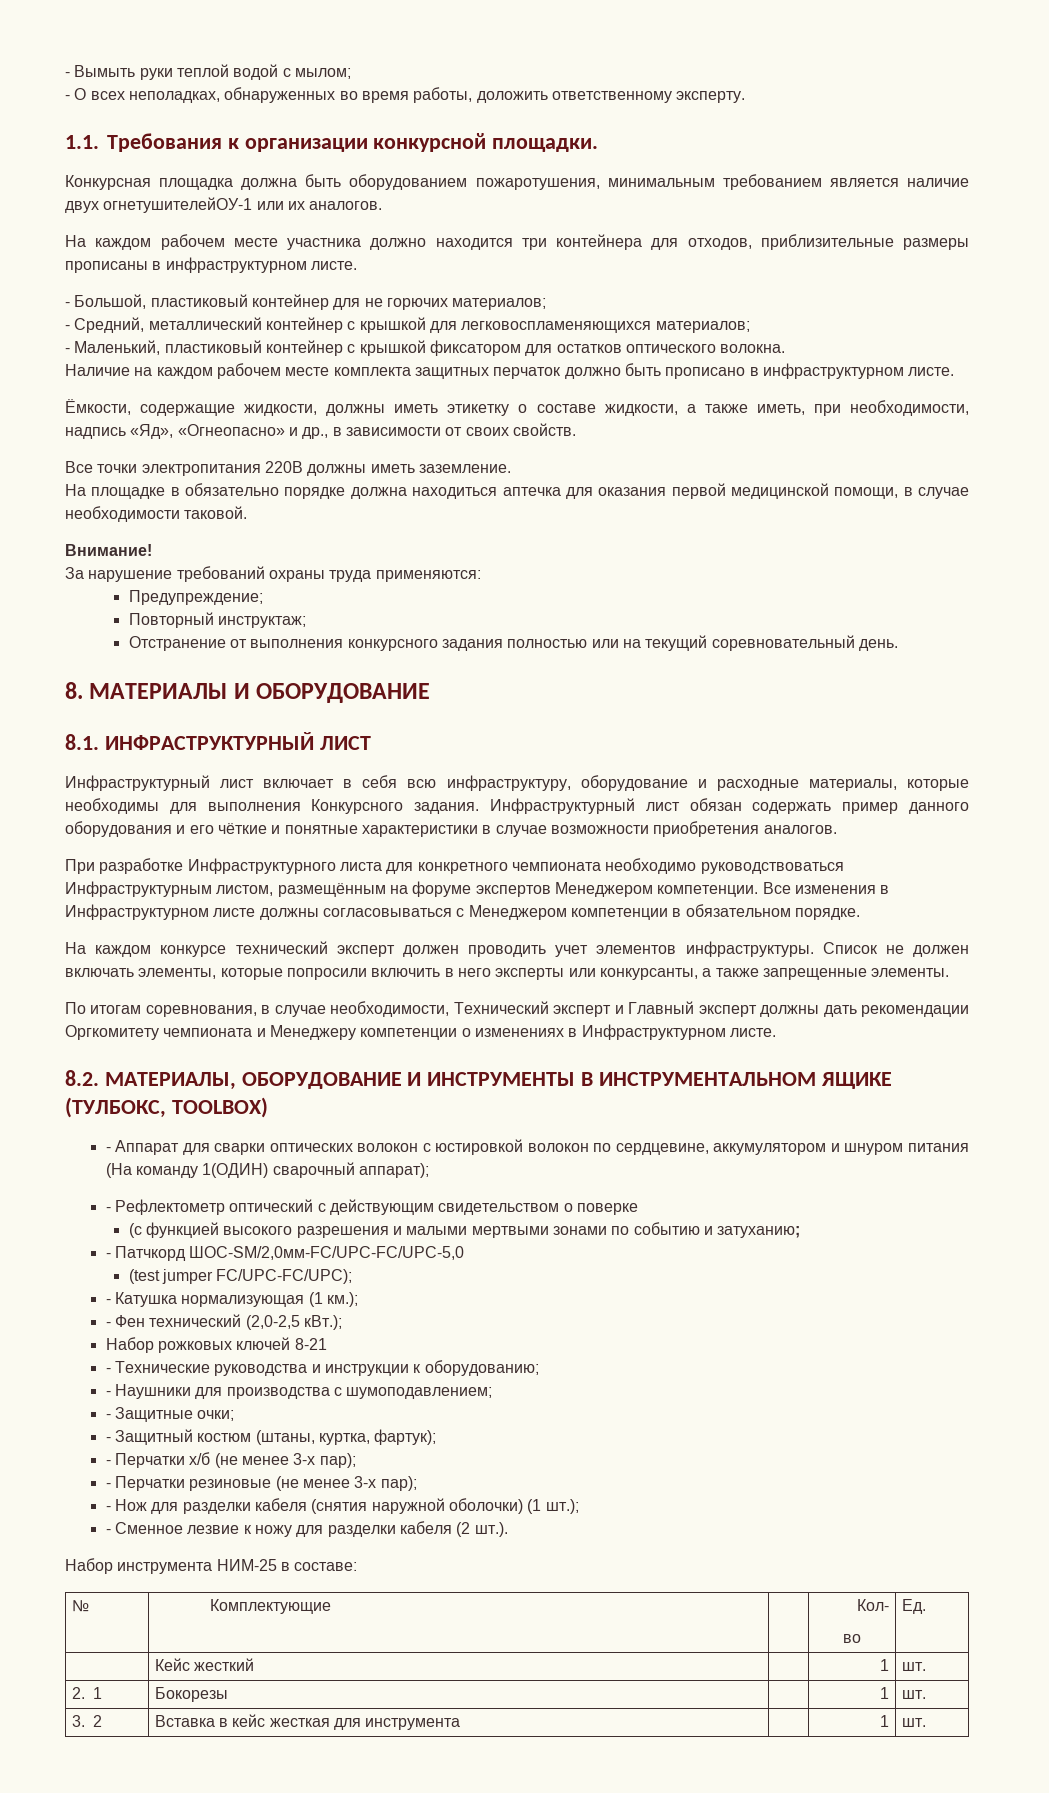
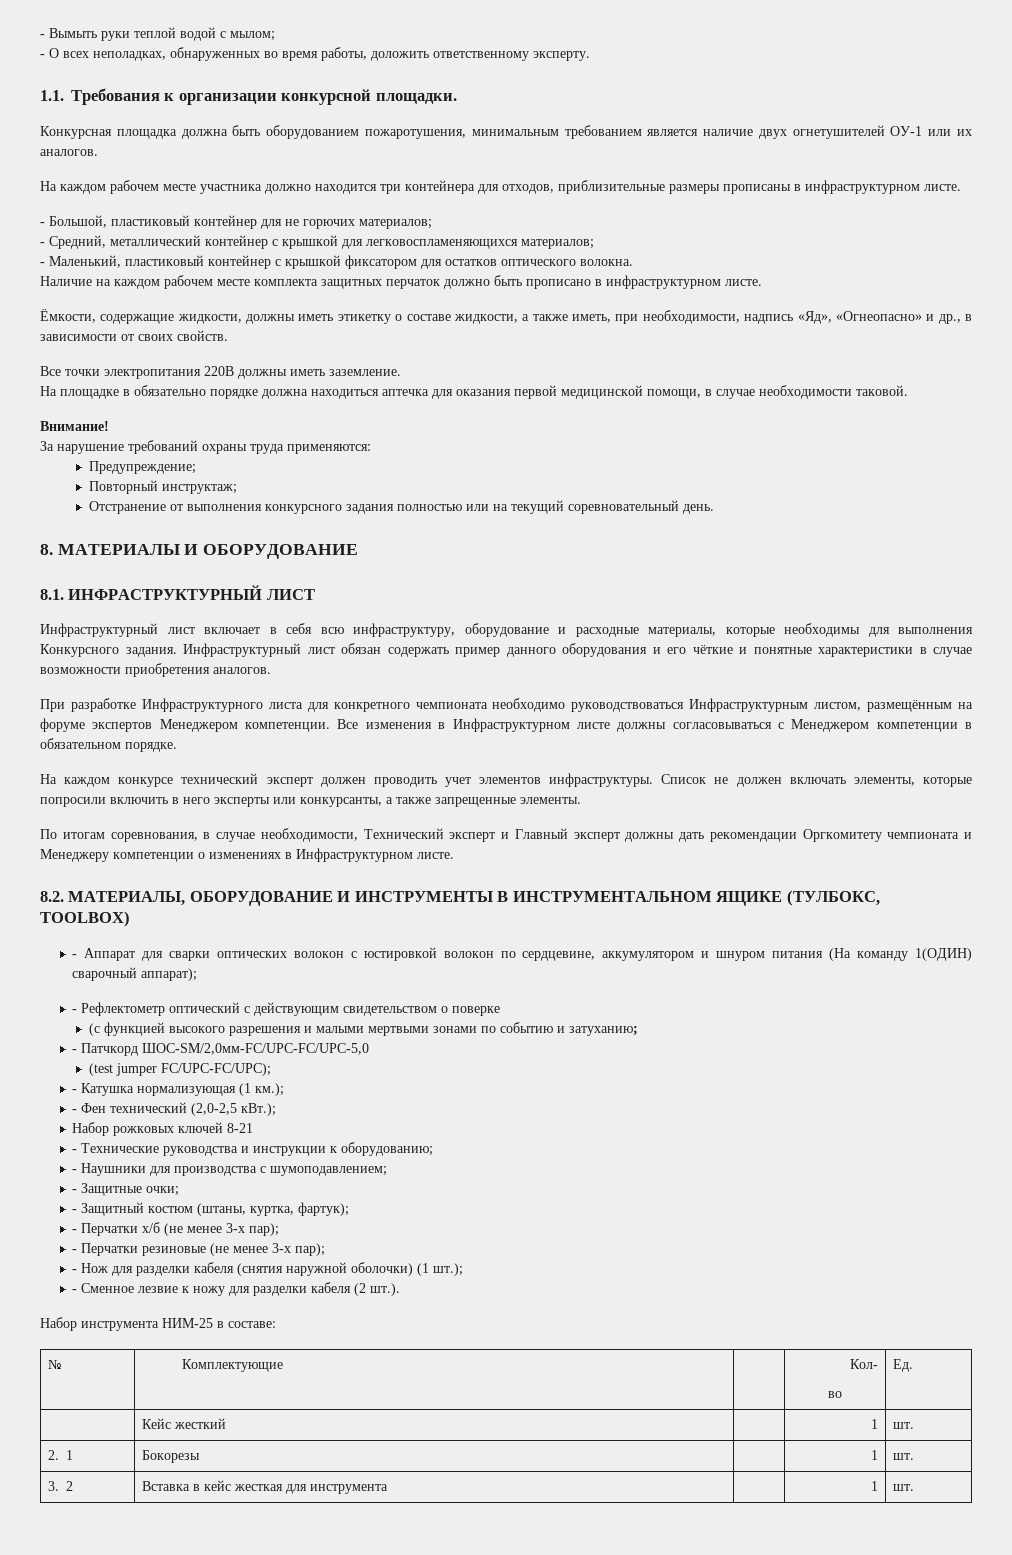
- Конкурсная площадка должна быть оборудованием пожаротушения, минимальным требованием является наличие двух огнетушителейОУ-1 или их аналогов.
+ Конкурсная площадка должна быть оборудованием пожаротушения, минимальным требованием является наличие двух огнетушителей ОУ-1 или их аналогов.

